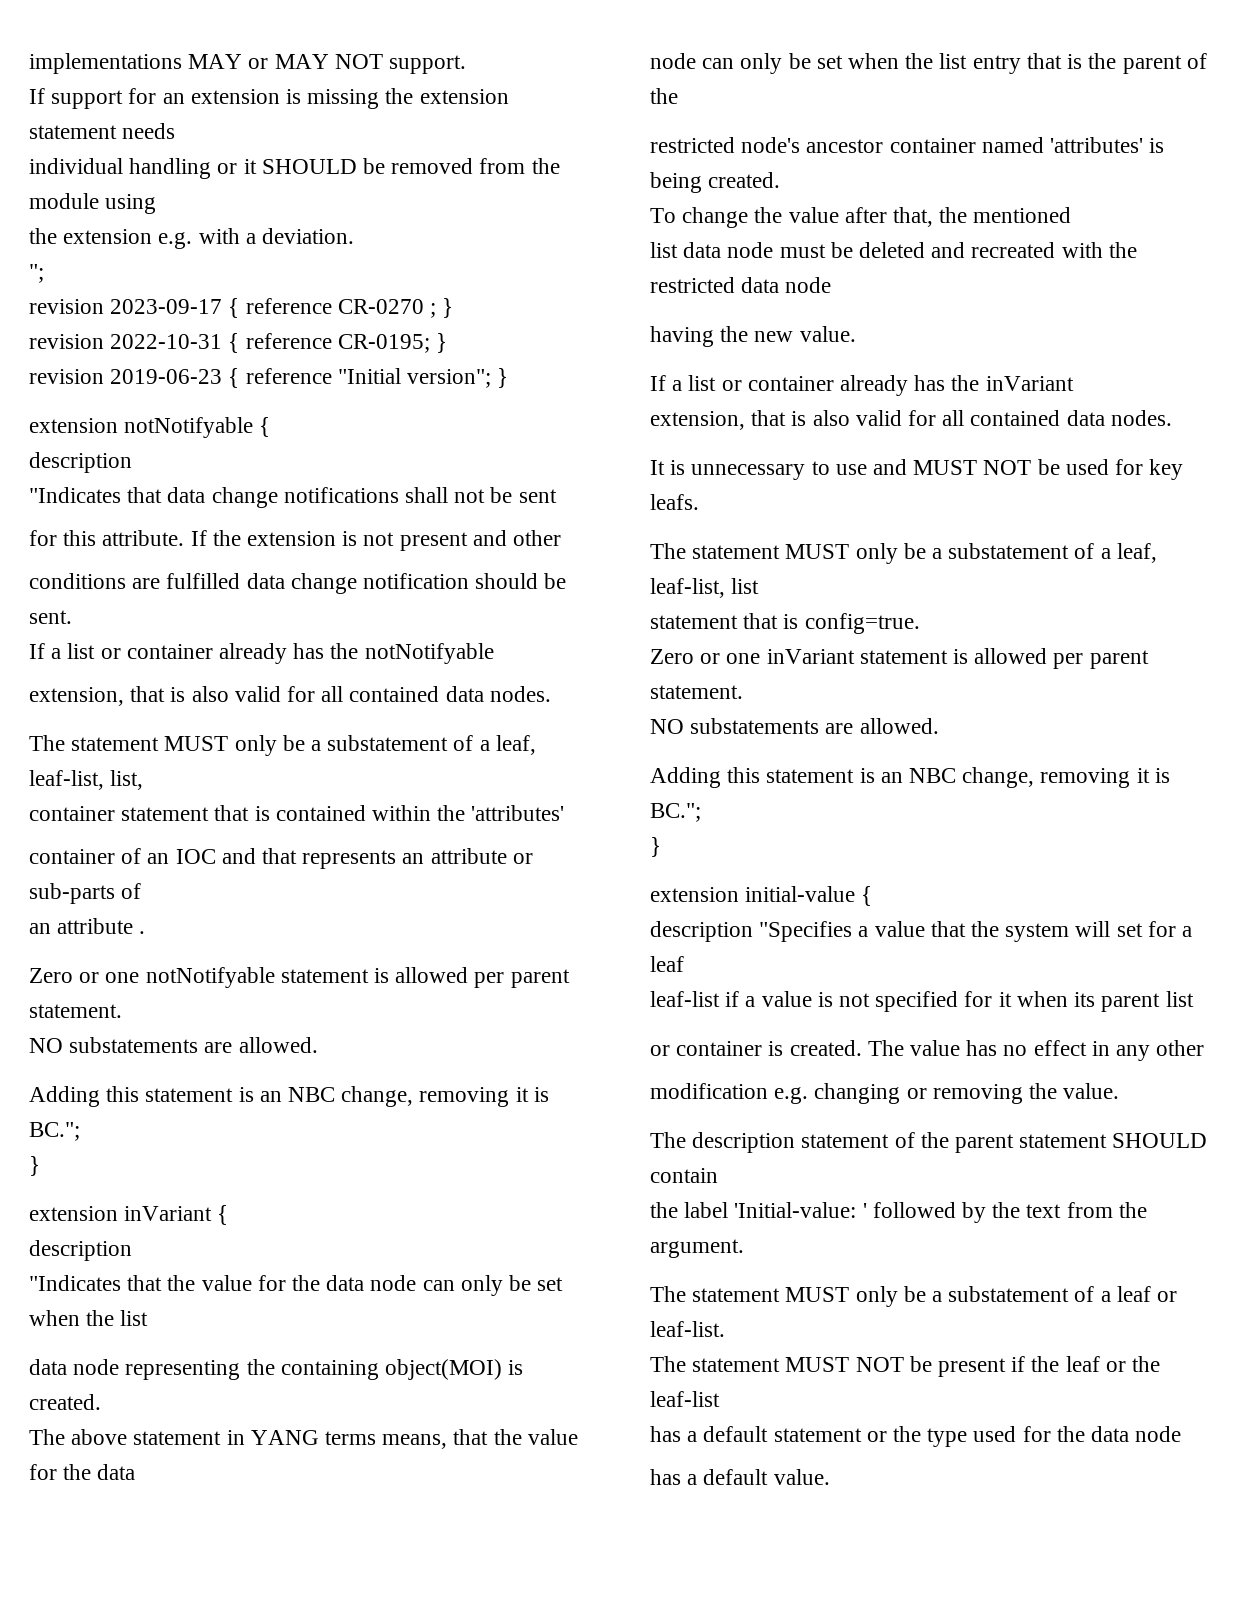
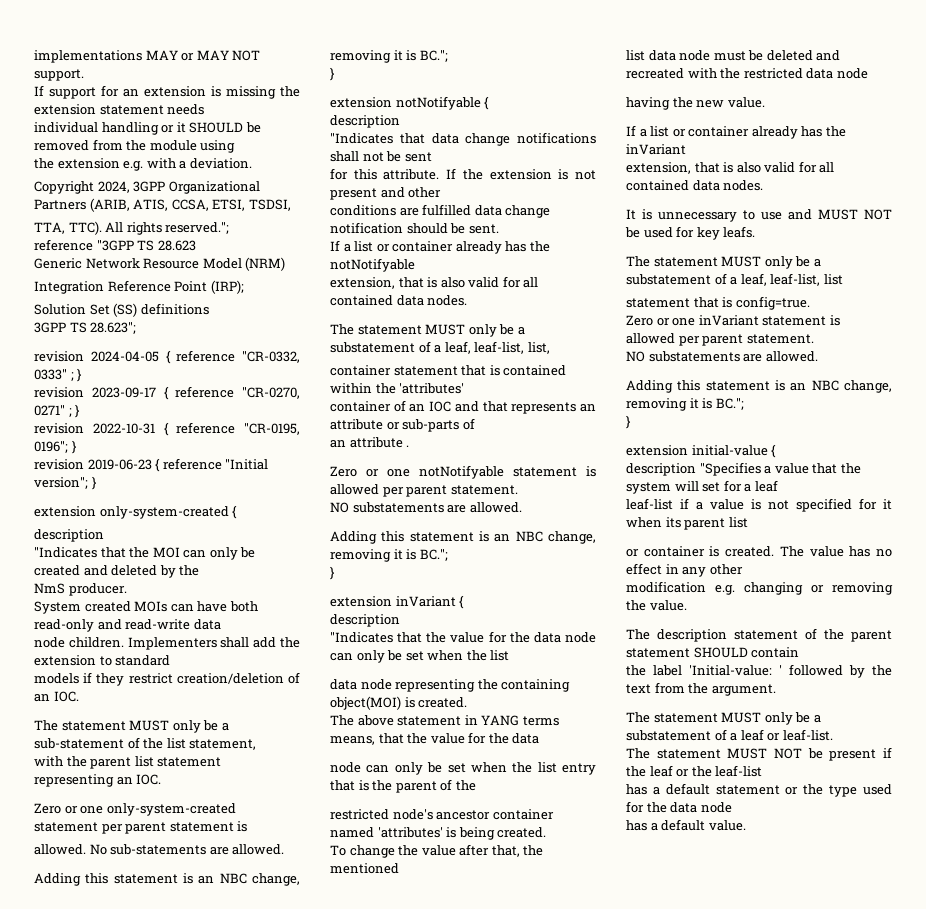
- ";
+ Copyright 2024, 3GPP Organizational Partners (ARIB, ATIS, CCSA, ETSI, TSDSI,
+ TTA, TTC). All rights reserved.";
+ reference "3GPP TS 28.623
+ Generic Network Resource Model (NRM)
+ Integration Reference Point (IRP);
+ Solution Set (SS) definitions
+ 3GPP TS 28.623";
+ revision 2024-04-05 { reference "CR-0332, 0333" ; }
- revision 2023-09-17 { reference CR-0270 ; }
+ revision 2023-09-17 { reference "CR-0270, 0271" ; }
- revision 2022-10-31 { reference CR-0195; }
+ revision 2022-10-31 { reference "CR-0195, 0196"; }
+ extension only-system-created {
+ description
+ "Indicates that the MOI can only be created and deleted by the
+ NmS producer.
+ System created MOIs can have both read-only and read-write data
+ node children. Implementers shall add the extension to standard
+ models if they restrict creation/deletion of an IOC.
+ The statement MUST only be a sub-statement of the list statement,
+ with the parent list statement representing an IOC.
+ Zero or one only-system-created statement per parent statement is
+ allowed. No sub-statements are allowed.
+ Adding this statement is an NBC change, removing it is BC.";
+ }

